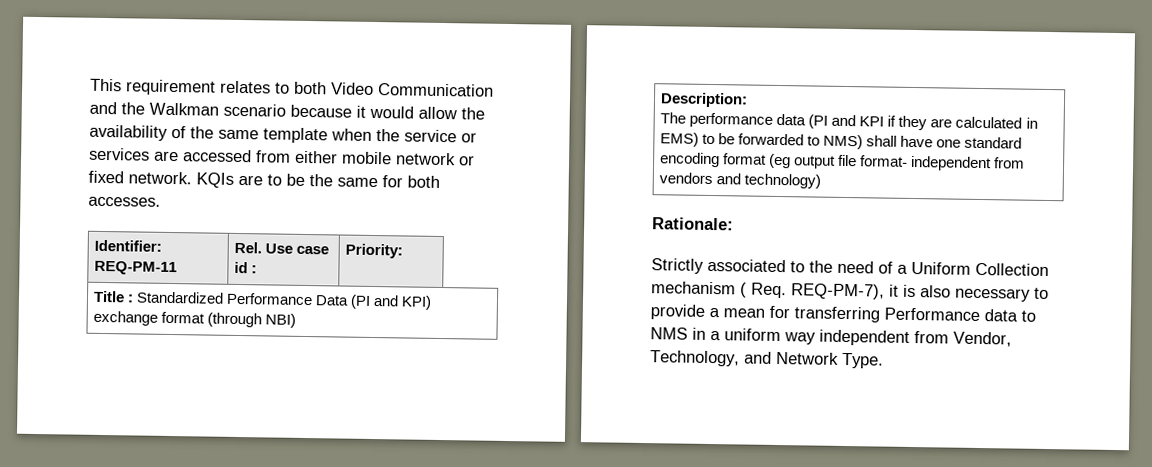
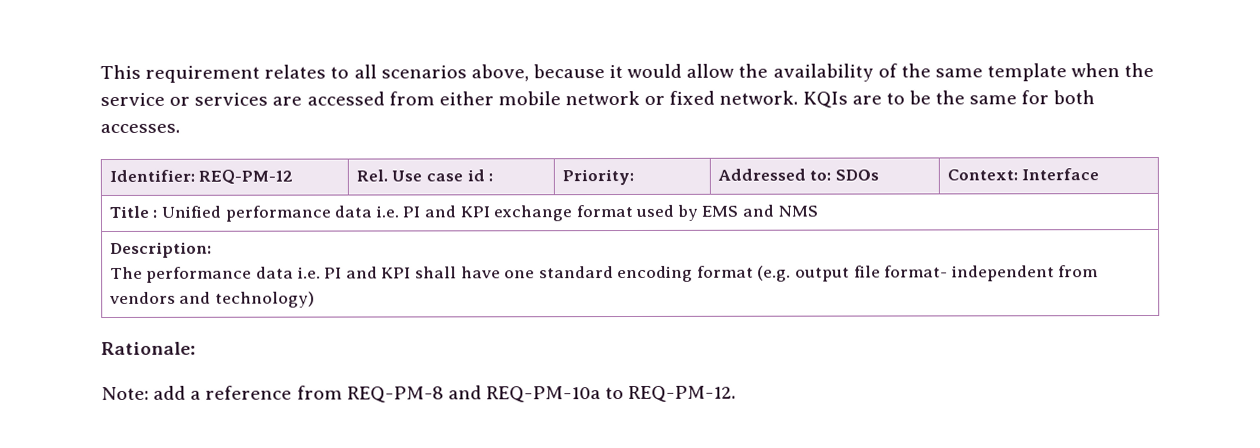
- This requirement relates to both Video Communication and the Walkman scenario because it would allow the availability of the same template when the service or services are accessed from either mobile network or fixed network.
+ This requirement relates to all scenarios above, because it would allow the availability of the same template when the service or services are accessed from either mobile network or fixed network.
- Identifier: REQ-PM-11 | Rel. Use case id : | Priority:
- Title : Standardized Performance Data (PI and KPI) exchange format (through NBI)
+ Identifier: REQ-PM-12 | Rel. Use case id : | Priority: | Addressed to: SDOs | Context: Interface
+ Title : Unified performance data i.e. PI and KPI exchange format used by EMS and NMS
  Description:
- The performance data (PI and KPI if they are calculated in EMS) to be forwarded to NMS) shall have one standard encoding format (eg output file format- independent from vendors and technology)
+ The performance data i.e. PI and KPI shall have one standard encoding format (e.g. output file format- independent from vendors and technology)
- Strictly associated to the need of a Uniform Collection mechanism ( Req. REQ-PM-7), it is also necessary to provide a mean for transferring Performance data to NMS in a uniform way independent from Vendor, Technology, and Network Type.
+ Note: add a reference from REQ-PM-8 and REQ-PM-10a to REQ-PM-12.

